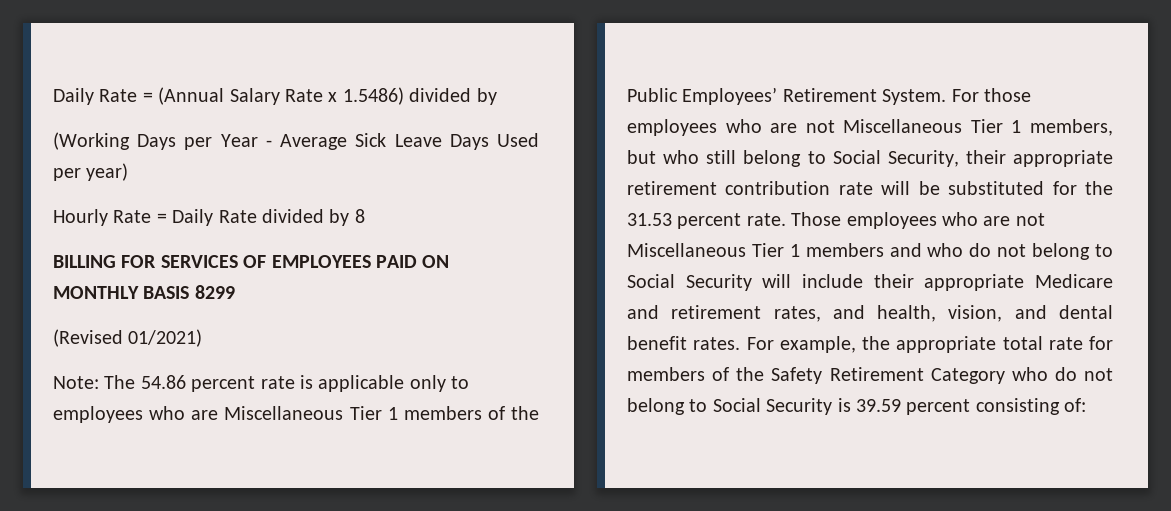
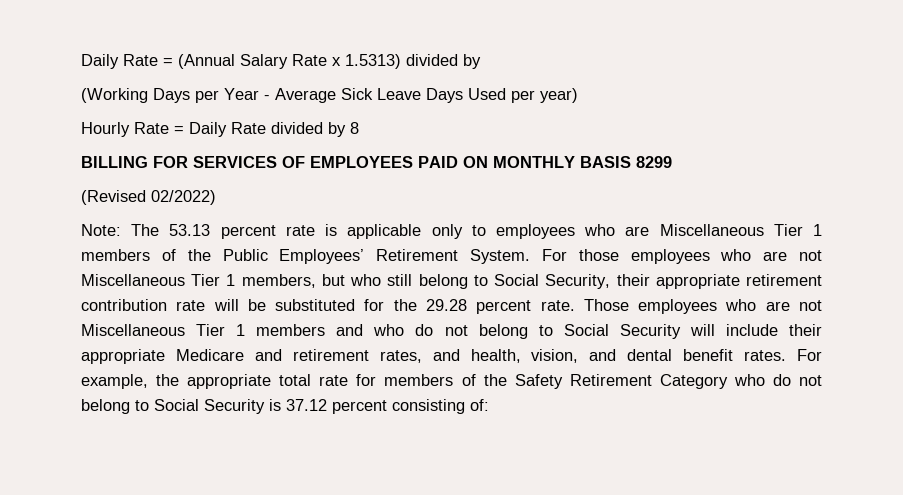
- Daily Rate = (Annual Salary Rate x 1.5486) divided by
+ Daily Rate = (Annual Salary Rate x 1.5313) divided by
- (Revised 01/2021)
+ (Revised 02/2022)
- Note: The 54.86 percent rate is applicable only to employees who are Miscellaneous Tier 1 members of the Public Employees’ Retirement System.
+ Note: The 53.13 percent rate is applicable only to employees who are Miscellaneous Tier 1 members of the Public Employees’ Retirement System.
- For those employees who are not Miscellaneous Tier 1 members, but who still belong to Social Security, their appropriate retirement contribution rate will be substituted for the 31.53 percent rate.
+ For those employees who are not Miscellaneous Tier 1 members, but who still belong to Social Security, their appropriate retirement contribution rate will be substituted for the 29.28 percent rate.
- For example, the appropriate total rate for members of the Safety Retirement Category who do not belong to Social Security is 39.59 percent consisting of:
+ For example, the appropriate total rate for members of the Safety Retirement Category who do not belong to Social Security is 37.12 percent consisting of:

